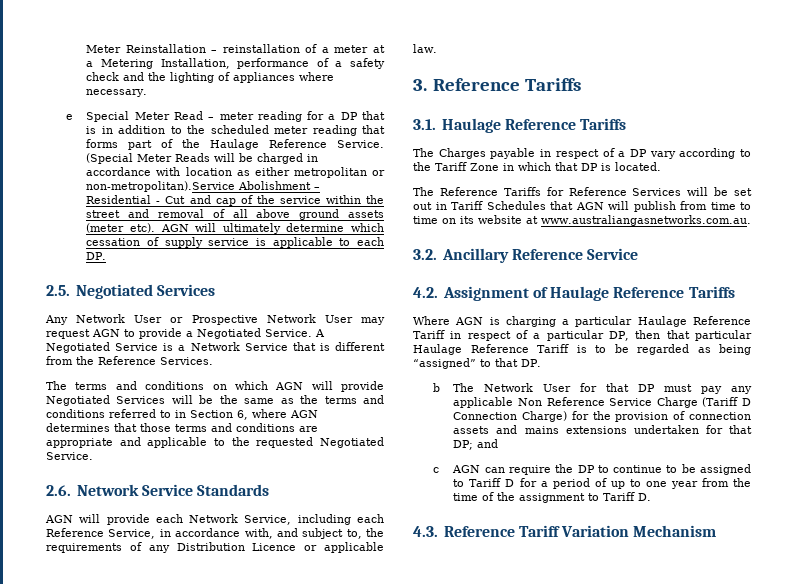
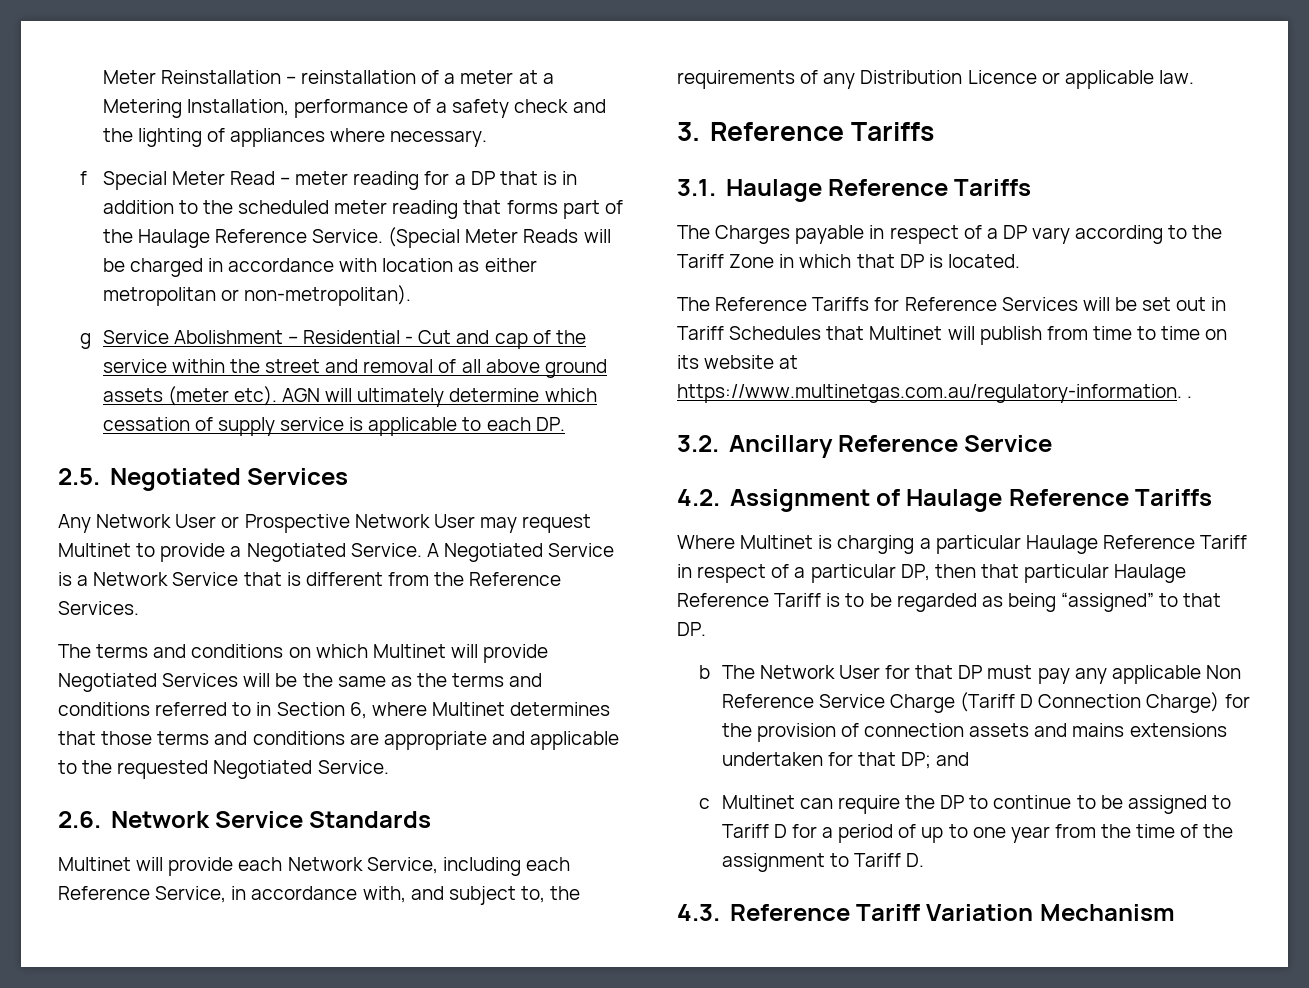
- e Special Meter Read – meter reading for a DP that is in addition to the scheduled meter reading that forms part of the Haulage Reference Service.
+ f Special Meter Read – meter reading for a DP that is in addition to the scheduled meter reading that forms part of the Haulage Reference Service.
- (Special Meter Reads will be charged in accordance with location as either metropolitan or non-metropolitan).Service Abolishment – Residential - Cut and cap of the service within the street and removal of all above ground assets (meter etc).
+ (Special Meter Reads will be charged in accordance with location as either metropolitan or non-metropolitan).
+ g Service Abolishment – Residential - Cut and cap of the service within the street and removal of all above ground assets (meter etc).
- Any Network User or Prospective Network User may request AGN to provide a Negotiated Service.
+ Any Network User or Prospective Network User may request Multinet to provide a Negotiated Service.
- The terms and conditions on which AGN will provide Negotiated Services will be the same as the terms and conditions referred to in Section 6, where AGN determines that those terms and conditions are appropriate and applicable to the requested Negotiated Service.
+ The terms and conditions on which Multinet will provide Negotiated Services will be the same as the terms and conditions referred to in Section 6, where Multinet determines that those terms and conditions are appropriate and applicable to the requested Negotiated Service.
- AGN will provide each Network Service, including each Reference Service, in accordance with, and subject to, the requirements of any Distribution Licence or applicable law.
+ Multinet will provide each Network Service, including each Reference Service, in accordance with, and subject to, the requirements of any Distribution Licence or applicable law.
- The Reference Tariffs for Reference Services will be set out in Tariff Schedules that AGN will publish from time to time on its website at www.australiangasnetworks.com.au.
+ The Reference Tariffs for Reference Services will be set out in Tariff Schedules that Multinet will publish from time to time on its website at https://www.multinetgas.com.au/regulatory-information. .
- Where AGN is charging a particular Haulage Reference Tariff in respect of a particular DP, then that particular Haulage Reference Tariff is to be regarded as being “assigned” to that DP.
+ Where Multinet is charging a particular Haulage Reference Tariff in respect of a particular DP, then that particular Haulage Reference Tariff is to be regarded as being “assigned” to that DP.
- c AGN can require the DP to continue to be assigned to Tariff D for a period of up to one year from the time of the assignment to Tariff D.
+ c Multinet can require the DP to continue to be assigned to Tariff D for a period of up to one year from the time of the assignment to Tariff D.

